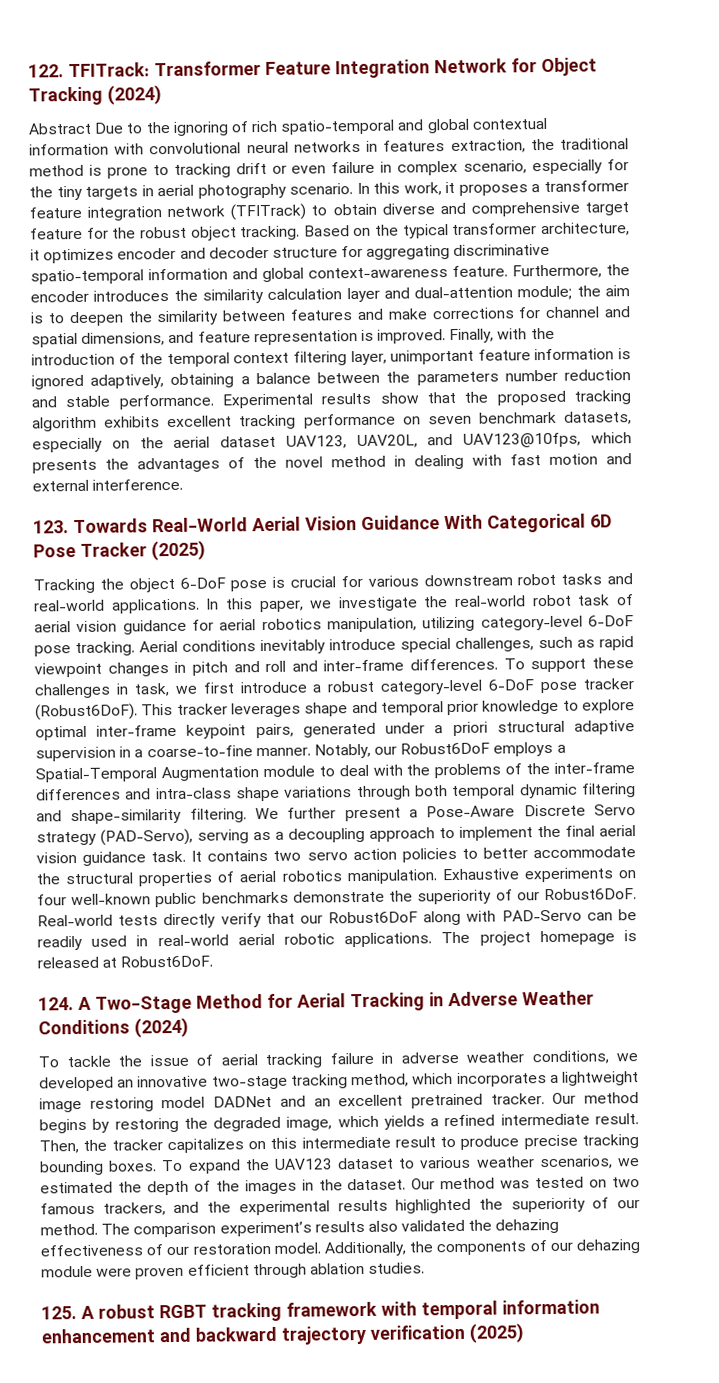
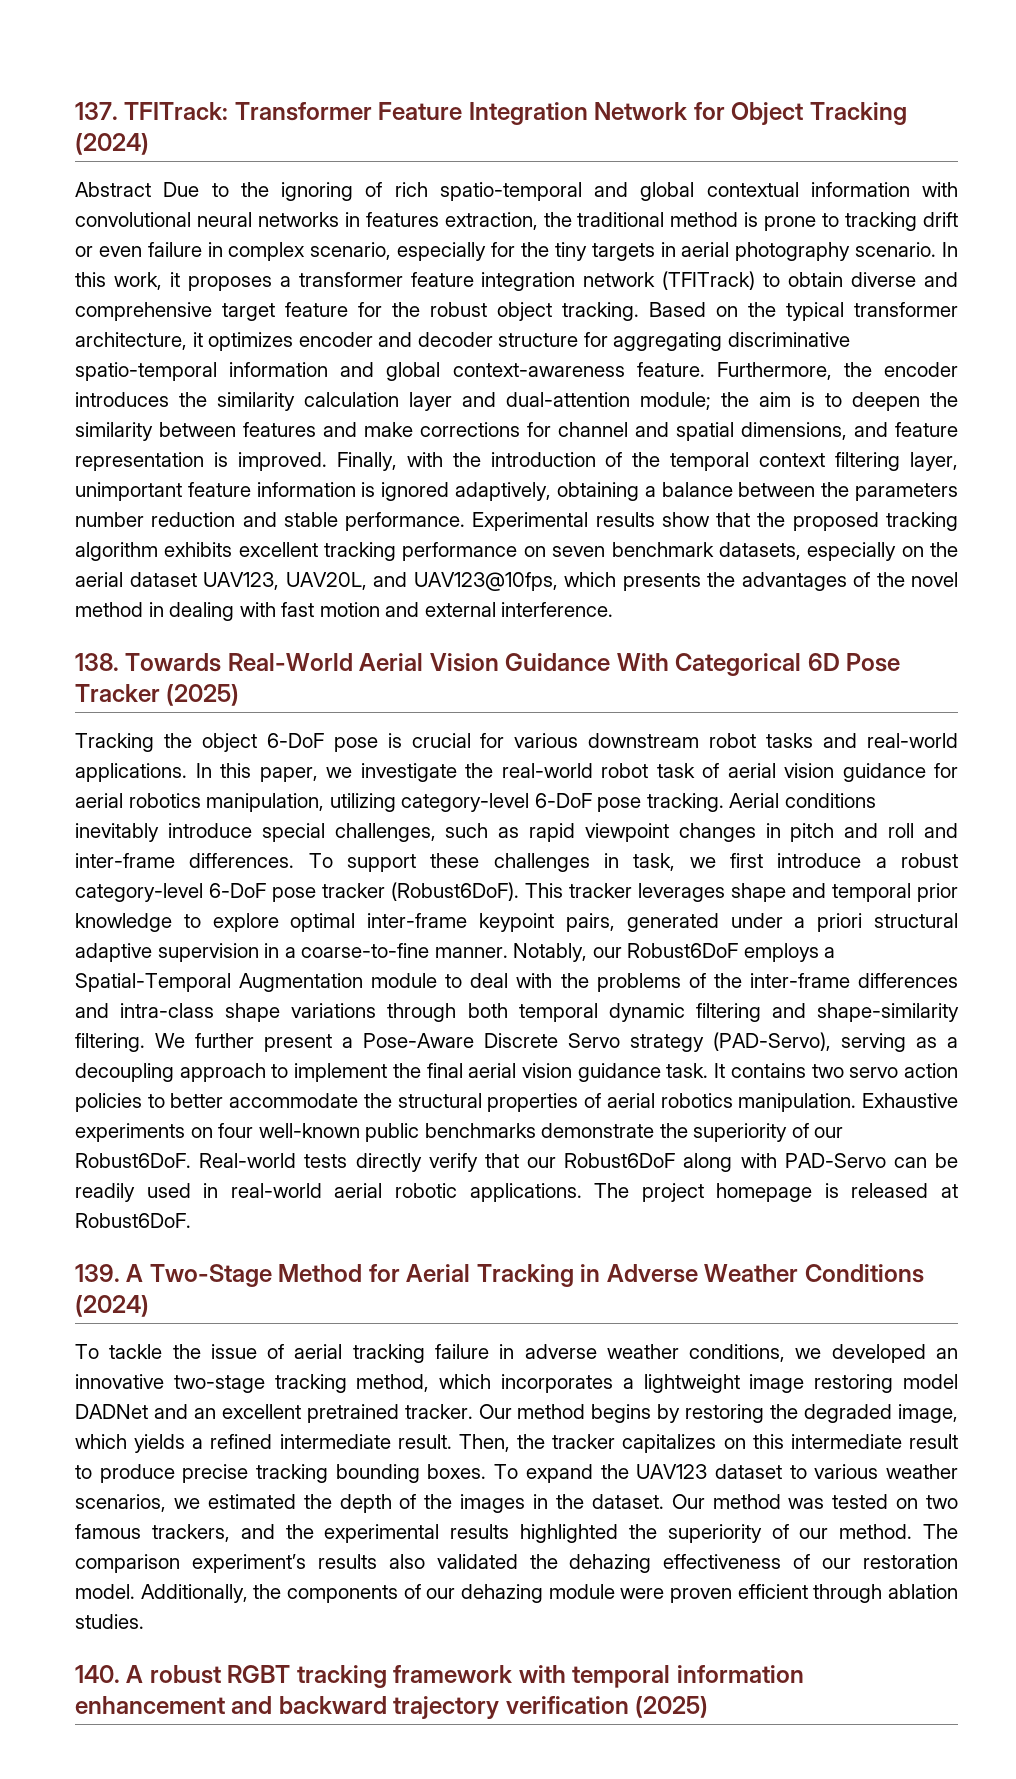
- 122. TFITrack: Transformer Feature Integration Network for Object Tracking (2024)
+ 137. TFITrack: Transformer Feature Integration Network for Object Tracking (2024)
- 123. Towards Real-World Aerial Vision Guidance With Categorical 6D Pose Tracker (2025)
+ 138. Towards Real-World Aerial Vision Guidance With Categorical 6D Pose Tracker (2025)
- 124. A Two-Stage Method for Aerial Tracking in Adverse Weather Conditions (2024)
+ 139. A Two-Stage Method for Aerial Tracking in Adverse Weather Conditions (2024)
- 125. A robust RGBT tracking framework with temporal information enhancement and backward trajectory verification (2025)
+ 140. A robust RGBT tracking framework with temporal information enhancement and backward trajectory verification (2025)

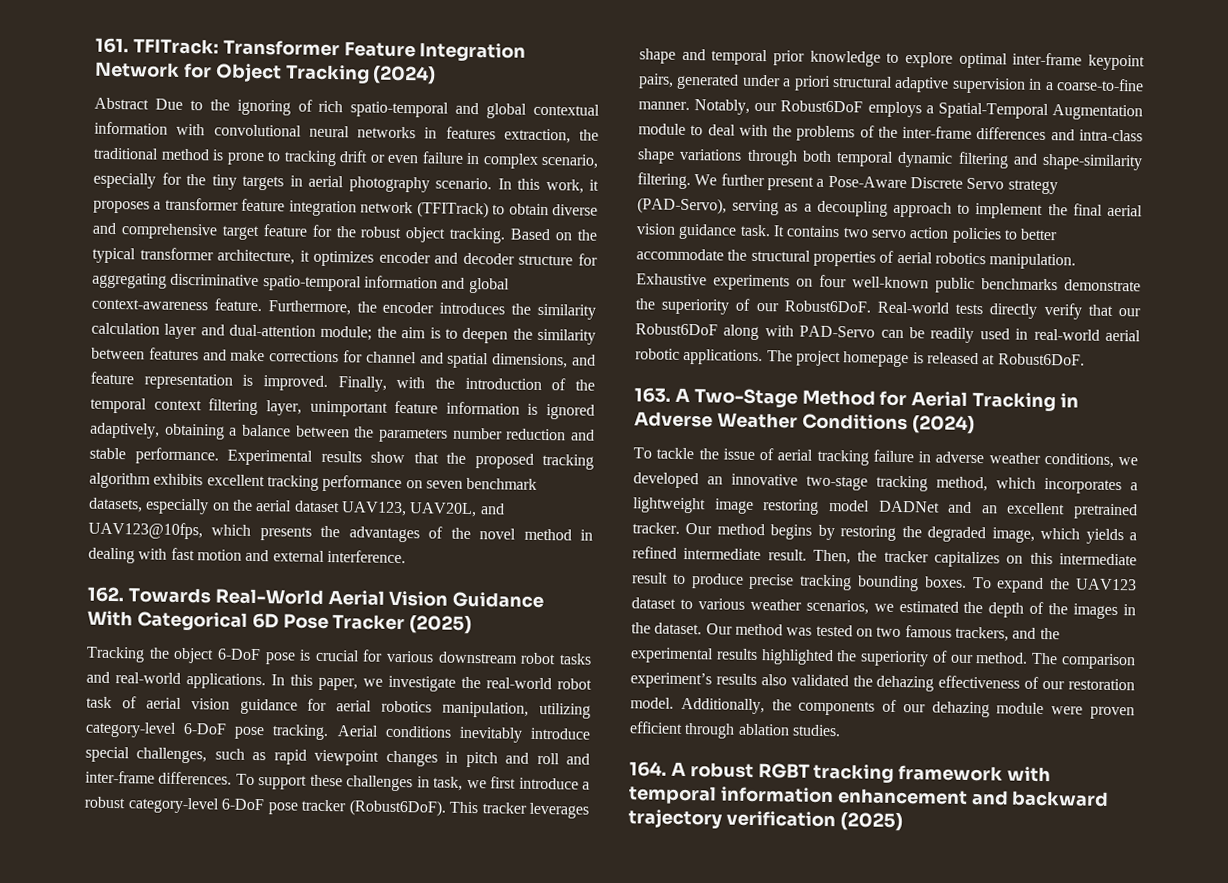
- 137. TFITrack: Transformer Feature Integration Network for Object Tracking (2024)
+ 161. TFITrack: Transformer Feature Integration Network for Object Tracking (2024)
- 138. Towards Real-World Aerial Vision Guidance With Categorical 6D Pose Tracker (2025)
+ 162. Towards Real-World Aerial Vision Guidance With Categorical 6D Pose Tracker (2025)
- 139. A Two-Stage Method for Aerial Tracking in Adverse Weather Conditions (2024)
+ 163. A Two-Stage Method for Aerial Tracking in Adverse Weather Conditions (2024)
- 140. A robust RGBT tracking framework with temporal information enhancement and backward trajectory verification (2025)
+ 164. A robust RGBT tracking framework with temporal information enhancement and backward trajectory verification (2025)

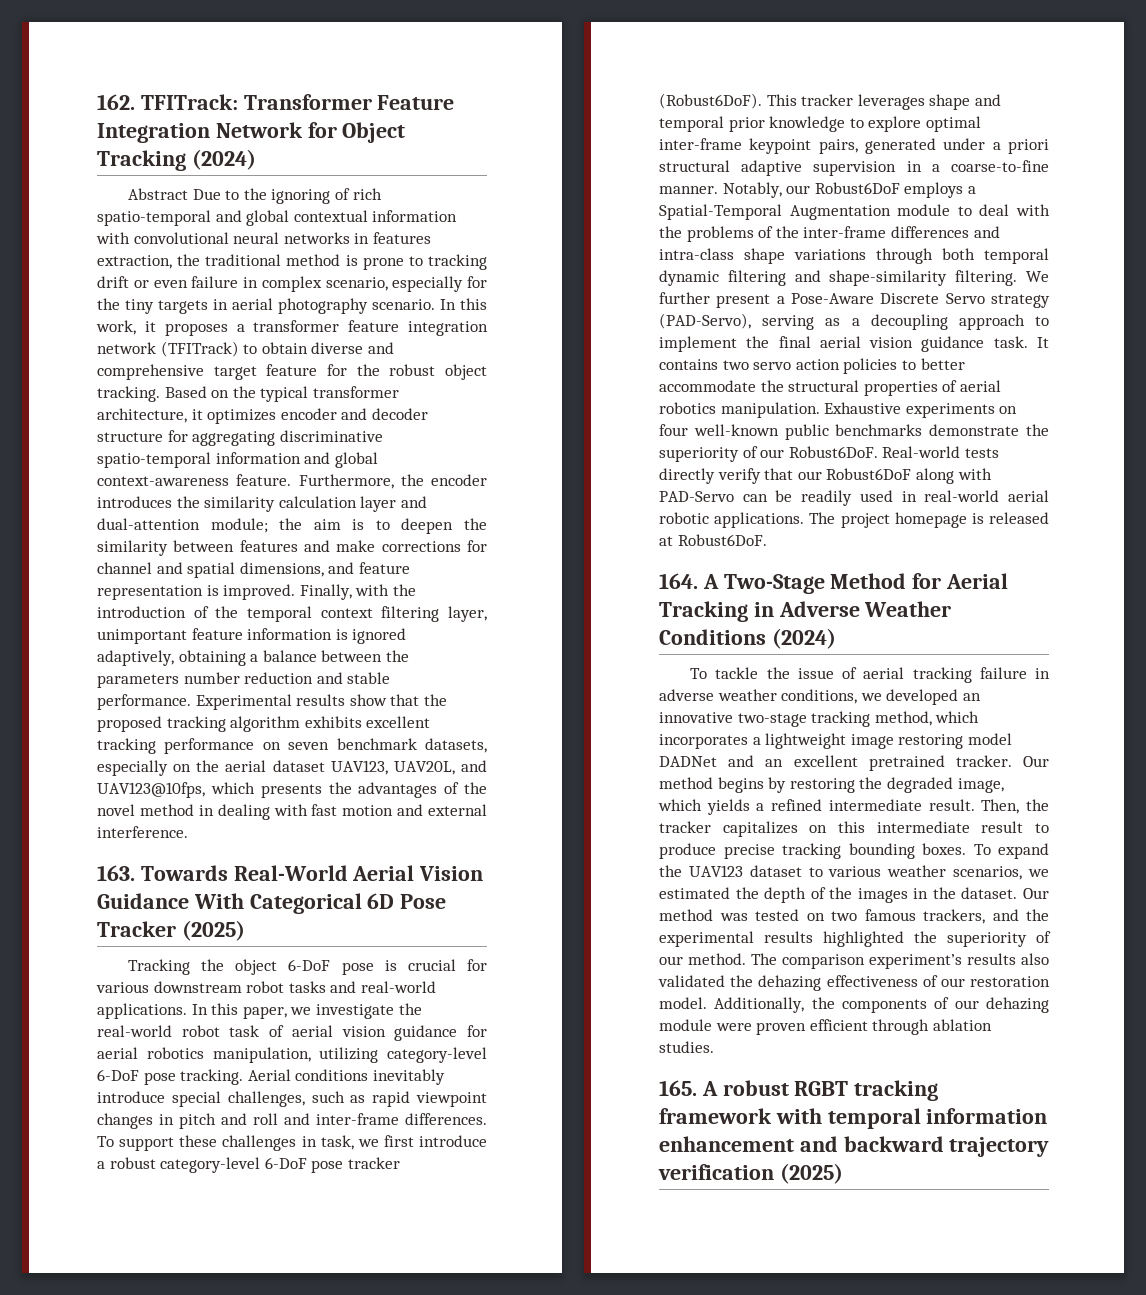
- 161. TFITrack: Transformer Feature Integration Network for Object Tracking (2024)
+ 162. TFITrack: Transformer Feature Integration Network for Object Tracking (2024)
- 162. Towards Real-World Aerial Vision Guidance With Categorical 6D Pose Tracker (2025)
+ 163. Towards Real-World Aerial Vision Guidance With Categorical 6D Pose Tracker (2025)
- 163. A Two-Stage Method for Aerial Tracking in Adverse Weather Conditions (2024)
+ 164. A Two-Stage Method for Aerial Tracking in Adverse Weather Conditions (2024)
- 164. A robust RGBT tracking framework with temporal information enhancement and backward trajectory verification (2025)
+ 165. A robust RGBT tracking framework with temporal information enhancement and backward trajectory verification (2025)

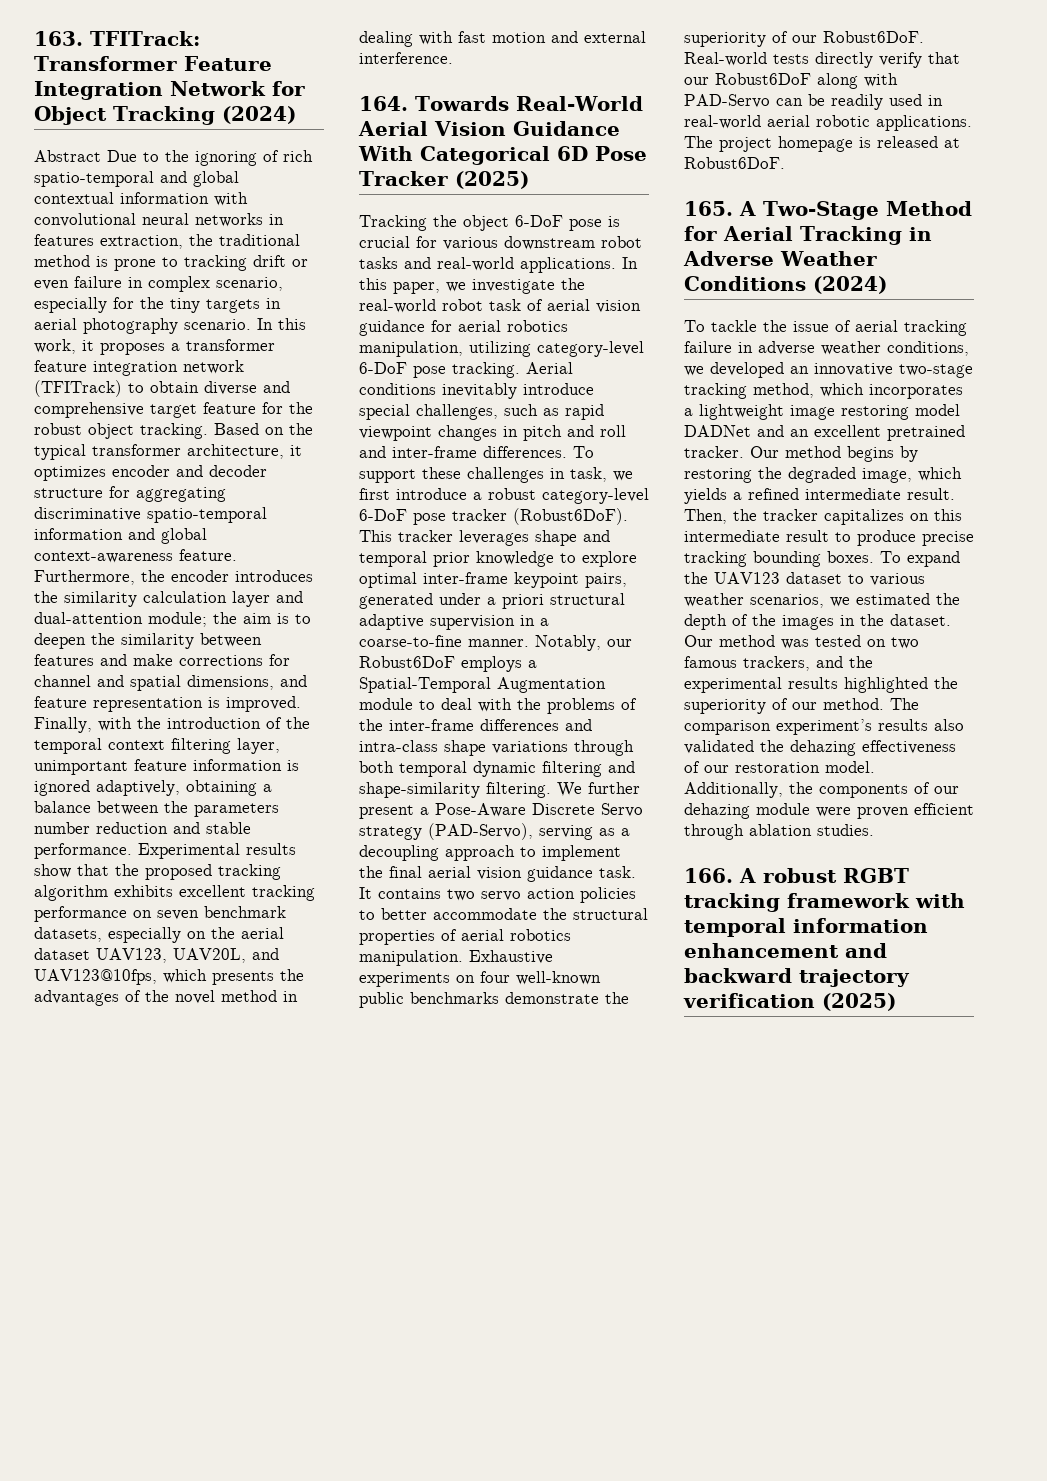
- 162. TFITrack: Transformer Feature Integration Network for Object Tracking (2024)
+ 163. TFITrack: Transformer Feature Integration Network for Object Tracking (2024)
- 163. Towards Real-World Aerial Vision Guidance With Categorical 6D Pose Tracker (2025)
+ 164. Towards Real-World Aerial Vision Guidance With Categorical 6D Pose Tracker (2025)
- 164. A Two-Stage Method for Aerial Tracking in Adverse Weather Conditions (2024)
+ 165. A Two-Stage Method for Aerial Tracking in Adverse Weather Conditions (2024)
- 165. A robust RGBT tracking framework with temporal information enhancement and backward trajectory verification (2025)
+ 166. A robust RGBT tracking framework with temporal information enhancement and backward trajectory verification (2025)

